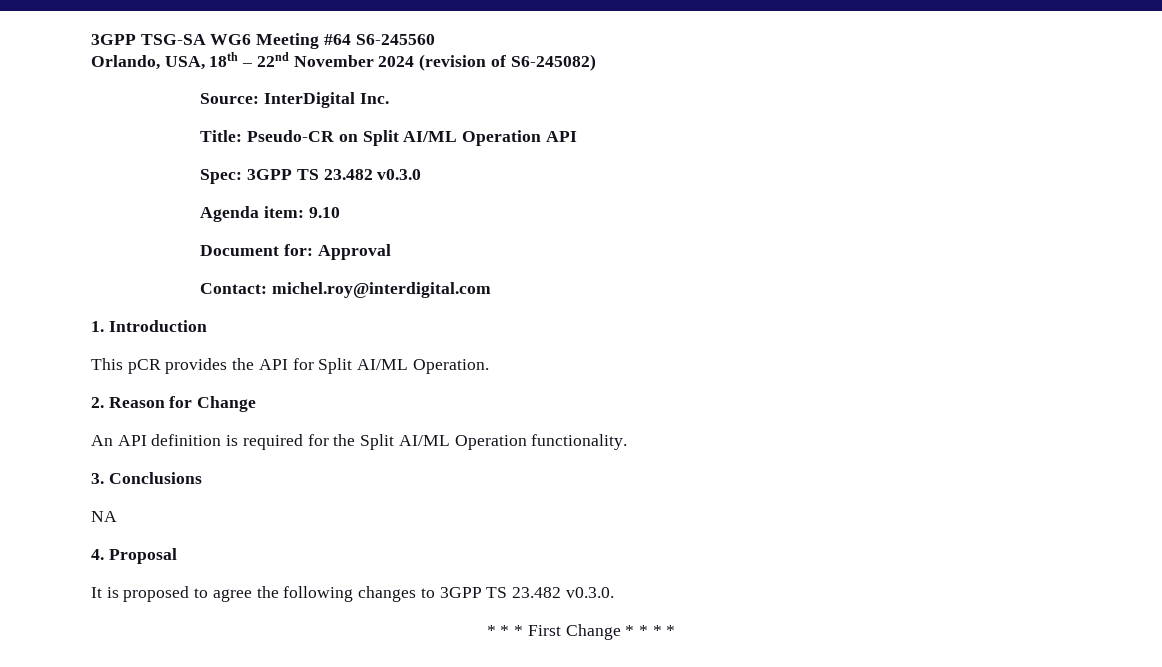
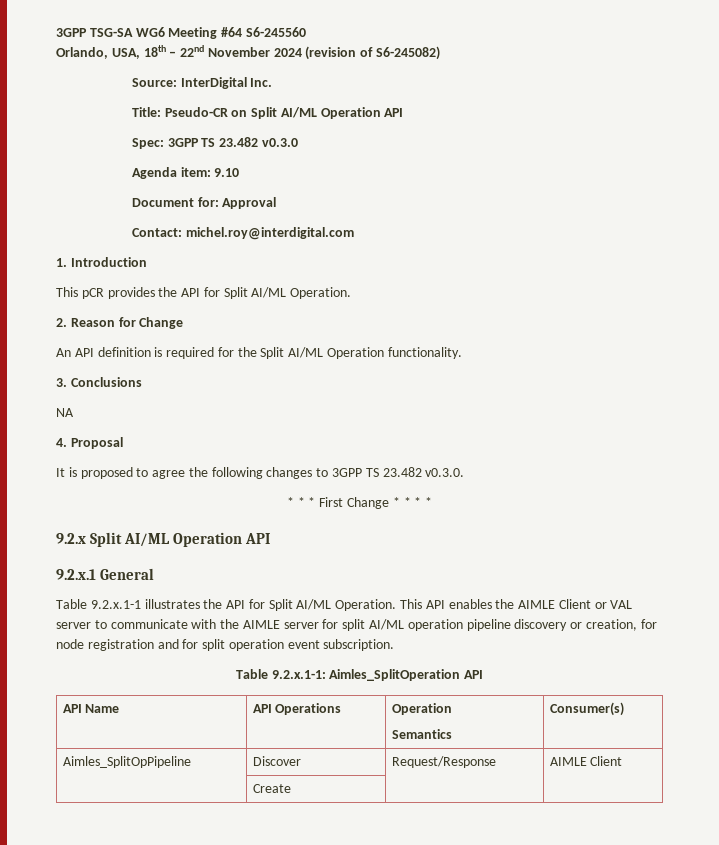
+ 9.2.x Split AI/ML Operation API
+ 9.2.x.1 General
+ Table 9.2.x.1-1 illustrates the API for Split AI/ML Operation. This API enables the AIMLE Client or VAL server to communicate with the AIMLE server for split AI/ML operation pipeline discovery or creation, for node registration and for split operation event subscription.
+ Table 9.2.x.1-1: Aimles_SplitOperation API
+ API Name | API Operations | Operation
+ Semantics | Consumer(s)
+ Aimles_SplitOpPipeline | Discover | Request/Response | AIMLE Client
+ | Create | |

